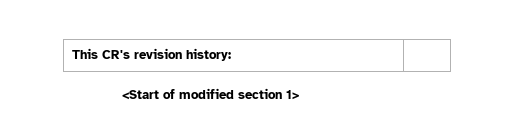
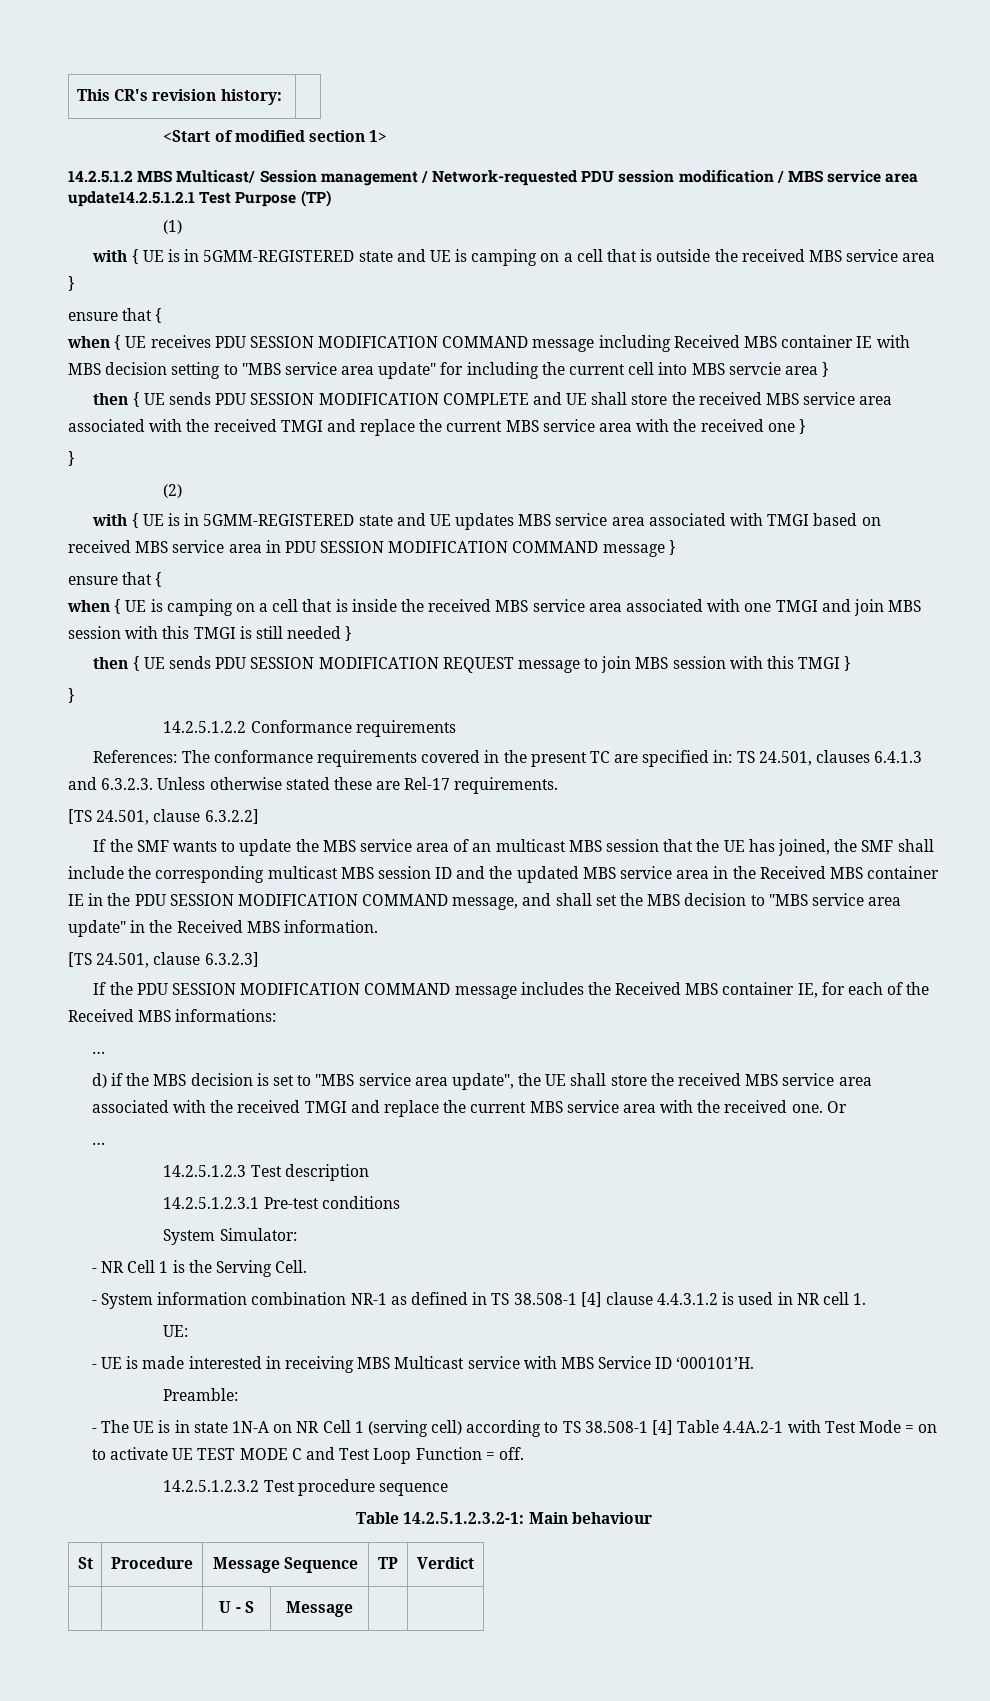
+ 14.2.5.1.2 MBS Multicast/ Session management / Network-requested PDU session modification / MBS service area update14.2.5.1.2.1 Test Purpose (TP)
+ (1)
+ with { UE is in 5GMM-REGISTERED state and UE is camping on a cell that is outside the received MBS service area }
+ ensure that {
+ when { UE receives PDU SESSION MODIFICATION COMMAND message including Received MBS container IE with MBS decision setting to "MBS service area update" for including the current cell into MBS servcie area }
+ then { UE sends PDU SESSION MODIFICATION COMPLETE and UE shall store the received MBS service area associated with the received TMGI and replace the current MBS service area with the received one }
+ }
+ (2)
+ with { UE is in 5GMM-REGISTERED state and UE updates MBS service area associated with TMGI based on received MBS service area in PDU SESSION MODIFICATION COMMAND message }
+ ensure that {
+ when { UE is camping on a cell that is inside the received MBS service area associated with one TMGI and join MBS session with this TMGI is still needed }
+ then { UE sends PDU SESSION MODIFICATION REQUEST message to join MBS session with this TMGI }
+ }
+ 14.2.5.1.2.2 Conformance requirements
+ References: The conformance requirements covered in the present TC are specified in: TS 24.501, clauses 6.4.1.3 and 6.3.2.3. Unless otherwise stated these are Rel-17 requirements.
+ [TS 24.501, clause 6.3.2.2]
+ If the SMF wants to update the MBS service area of an multicast MBS session that the UE has joined, the SMF shall include the corresponding multicast MBS session ID and the updated MBS service area in the Received MBS container IE in the PDU SESSION MODIFICATION COMMAND message, and shall set the MBS decision to "MBS service area update" in the Received MBS information.
+ [TS 24.501, clause 6.3.2.3]
+ If the PDU SESSION MODIFICATION COMMAND message includes the Received MBS container IE, for each of the Received MBS informations:
+ …
+ d) if the MBS decision is set to "MBS service area update", the UE shall store the received MBS service area associated with the received TMGI and replace the current MBS service area with the received one. Or
+ …
+ 14.2.5.1.2.3 Test description
+ 14.2.5.1.2.3.1 Pre-test conditions
+ System Simulator:
+ - NR Cell 1 is the Serving Cell.
+ - System information combination NR-1 as defined in TS 38.508-1 [4] clause 4.4.3.1.2 is used in NR cell 1.
+ UE:
+ - UE is made interested in receiving MBS Multicast service with MBS Service ID ‘000101’H.
+ Preamble:
+ - The UE is in state 1N-A on NR Cell 1 (serving cell) according to TS 38.508-1 [4] Table 4.4A.2-1 with Test Mode = on to activate UE TEST MODE C and Test Loop Function = off.
+ 14.2.5.1.2.3.2 Test procedure sequence
+ Table 14.2.5.1.2.3.2-1: Main behaviour
+ St | Procedure | Message Sequence | TP | Verdict
+ | | U - S | Message | |

